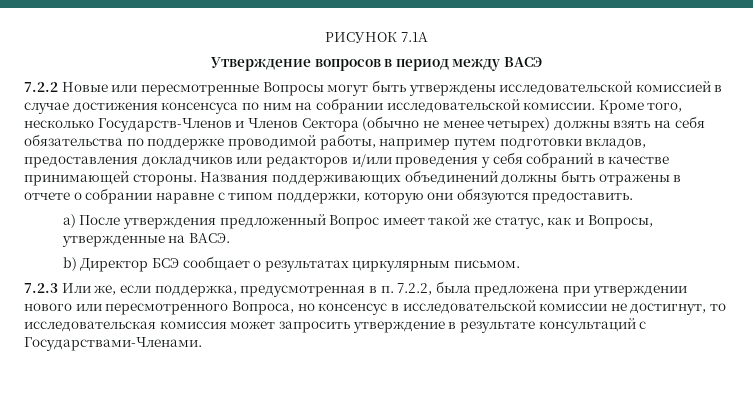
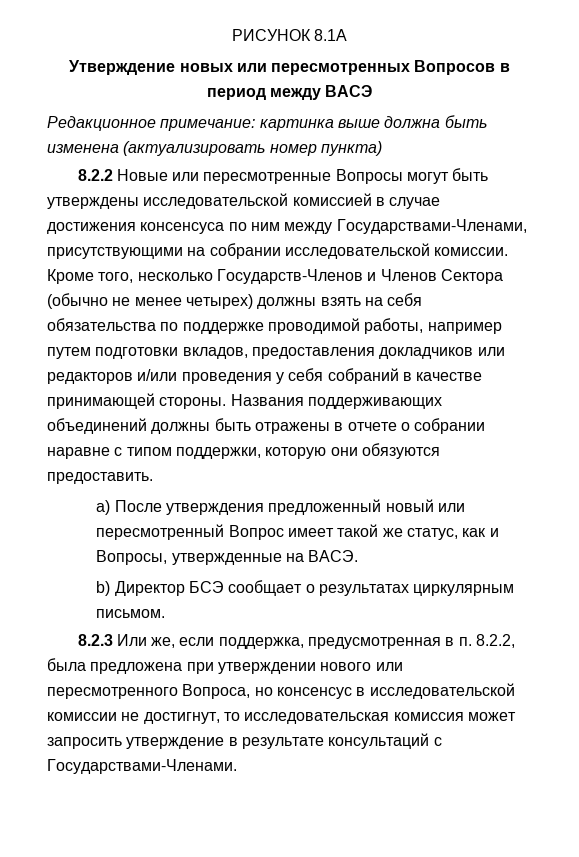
- РИСУНОК 7.1А
+ РИСУНОК 8.1А
- Утверждение вопросов в период между ВАСЭ
+ Утверждение новых или пересмотренных Вопросов в период между ВАСЭ
- 7.2.2 Новые или пересмотренные Вопросы могут быть утверждены исследовательской комиссией в случае достижения консенсуса по ним на собрании исследовательской комиссии.
+ Редакционное примечание: картинка выше должна быть изменена (актуализировать номер пункта)
+ 8.2.2 Новые или пересмотренные Вопросы могут быть утверждены исследовательской комиссией в случае достижения консенсуса по ним между Государствами-Членами, присутствующими на собрании исследовательской комиссии.
- a) После утверждения предложенный Вопрос имеет такой же статус, как и Вопросы, утвержденные на ВАСЭ.
+ a) После утверждения предложенный новый или пересмотренный Вопрос имеет такой же статус, как и Вопросы, утвержденные на ВАСЭ.
- 7.2.3 Или же, если поддержка, предусмотренная в п. 7.2.2, была предложена при утверждении нового или пересмотренного Вопроса, но консенсус в исследовательской комиссии не достигнут, то исследовательская комиссия может запросить утверждение в результате консультаций с Государствами-Членами.
+ 8.2.3 Или же, если поддержка, предусмотренная в п. 8.2.2, была предложена при утверждении нового или пересмотренного Вопроса, но консенсус в исследовательской комиссии не достигнут, то исследовательская комиссия может запросить утверждение в результате консультаций с Государствами-Членами.

